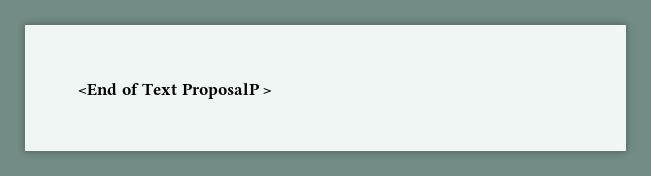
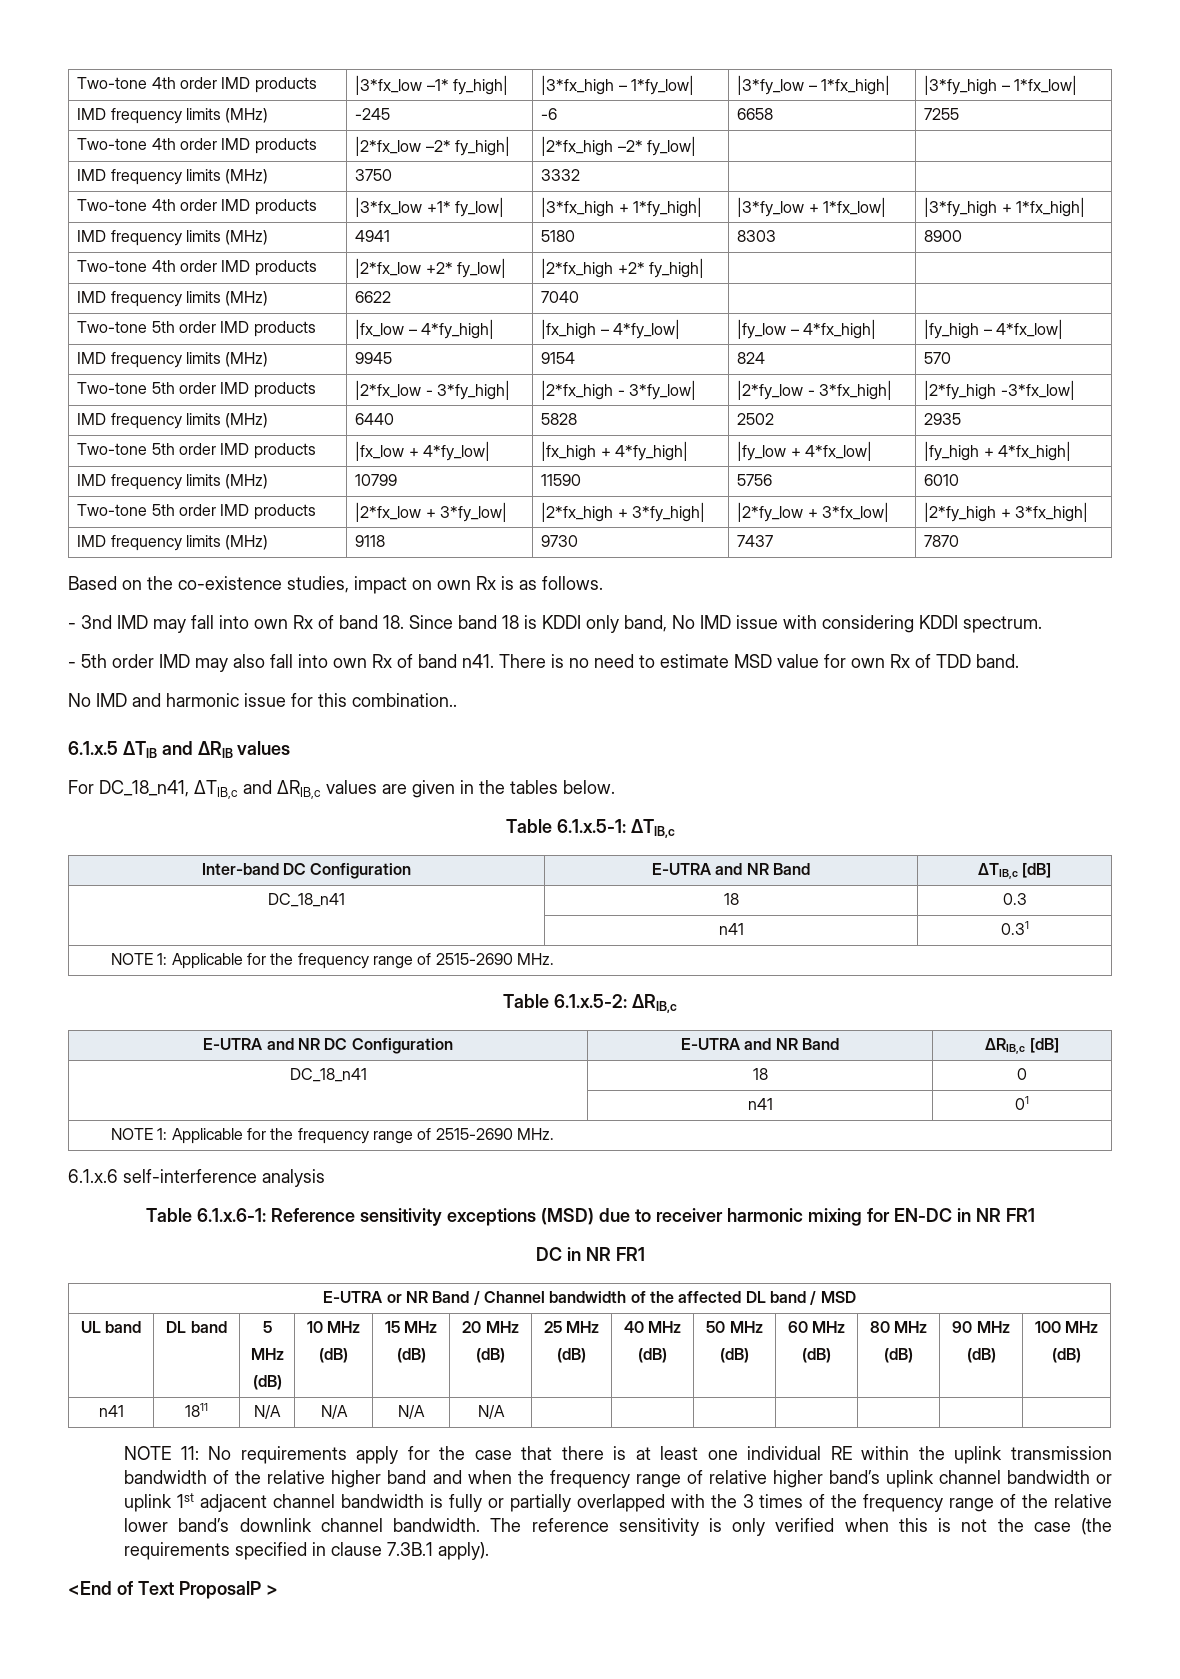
+ Two-tone 4th order IMD products | |3*fx_low –1* fy_high| | |3*fx_high – 1*fy_low| | |3*fy_low – 1*fx_high| | |3*fy_high – 1*fx_low|
+ IMD frequency limits (MHz) | -245 | -6 | 6658 | 7255
+ Two-tone 4th order IMD products | |2*fx_low –2* fy_high| | |2*fx_high –2* fy_low| | |
+ IMD frequency limits (MHz) | 3750 | 3332 | |
+ Two-tone 4th order IMD products | |3*fx_low +1* fy_low| | |3*fx_high + 1*fy_high| | |3*fy_low + 1*fx_low| | |3*fy_high + 1*fx_high|
+ IMD frequency limits (MHz) | 4941 | 5180 | 8303 | 8900
+ Two-tone 4th order IMD products | |2*fx_low +2* fy_low| | |2*fx_high +2* fy_high| | |
+ IMD frequency limits (MHz) | 6622 | 7040 | |
+ Two-tone 5th order IMD products | |fx_low – 4*fy_high| | |fx_high – 4*fy_low| | |fy_low – 4*fx_high| | |fy_high – 4*fx_low|
+ IMD frequency limits (MHz) | 9945 | 9154 | 824 | 570
+ Two-tone 5th order IMD products | |2*fx_low - 3*fy_high| | |2*fx_high - 3*fy_low| | |2*fy_low - 3*fx_high| | |2*fy_high -3*fx_low|
+ IMD frequency limits (MHz) | 6440 | 5828 | 2502 | 2935
+ Two-tone 5th order IMD products | |fx_low + 4*fy_low| | |fx_high + 4*fy_high| | |fy_low + 4*fx_low| | |fy_high + 4*fx_high|
+ IMD frequency limits (MHz) | 10799 | 11590 | 5756 | 6010
+ Two-tone 5th order IMD products | |2*fx_low + 3*fy_low| | |2*fx_high + 3*fy_high| | |2*fy_low + 3*fx_low| | |2*fy_high + 3*fx_high|
+ IMD frequency limits (MHz) | 9118 | 9730 | 7437 | 7870
+ Based on the co-existence studies, impact on own Rx is as follows.
+ - 3nd IMD may fall into own Rx of band 18. Since band 18 is KDDI only band, No IMD issue with considering KDDI spectrum.
+ - 5th order IMD may also fall into own Rx of band n41. There is no need to estimate MSD value for own Rx of TDD band.
+ No IMD and harmonic issue for this combination..
+ 6.1.x.5 ∆TIB and ∆RIB values
+ For DC_18_n41, ΔTIB,c and ΔRIB,c values are given in the tables below.
+ Table 6.1.x.5-1: ΔTIB,c
+ Inter-band DC Configuration | E-UTRA and NR Band | ΔTIB,c [dB]
+ DC_18_n41 | 18 | 0.3
+ | n41 | 0.31
+ NOTE 1: Applicable for the frequency range of 2515-2690 MHz.
+ Table 6.1.x.5-2: ΔRIB,c
+ E-UTRA and NR DC Configuration | E-UTRA and NR Band | ΔRIB,c [dB]
+ DC_18_n41 | 18 | 0
+ | n41 | 01
+ NOTE 1: Applicable for the frequency range of 2515-2690 MHz.
+ 6.1.x.6 self-interference analysis
+ Table 6.1.x.6-1: Reference sensitivity exceptions (MSD) due to receiver harmonic mixing for EN-DC in NR FR1
+ DC in NR FR1
+ E-UTRA or NR Band / Channel bandwidth of the affected DL band / MSD
+ UL band | DL band | 5
+ MHz
+ (dB) | 10 MHz
+ (dB) | 15 MHz
+ (dB) | 20 MHz
+ (dB) | 25 MHz
+ (dB) | 40 MHz
+ (dB) | 50 MHz
+ (dB) | 60 MHz
+ (dB) | 80 MHz
+ (dB) | 90 MHz
+ (dB) | 100 MHz
+ (dB)
+ n41 | 1811 | N/A | N/A | N/A | N/A | | | | | | |
+ NOTE 11: No requirements apply for the case that there is at least one individual RE within the uplink transmission bandwidth of the relative higher band and when the frequency range of relative higher band’s uplink channel bandwidth or uplink 1st adjacent channel bandwidth is fully or partially overlapped with the 3 times of the frequency range of the relative lower band’s downlink channel bandwidth. The reference sensitivity is only verified when this is not the case (the requirements specified in clause 7.3B.1 apply).

